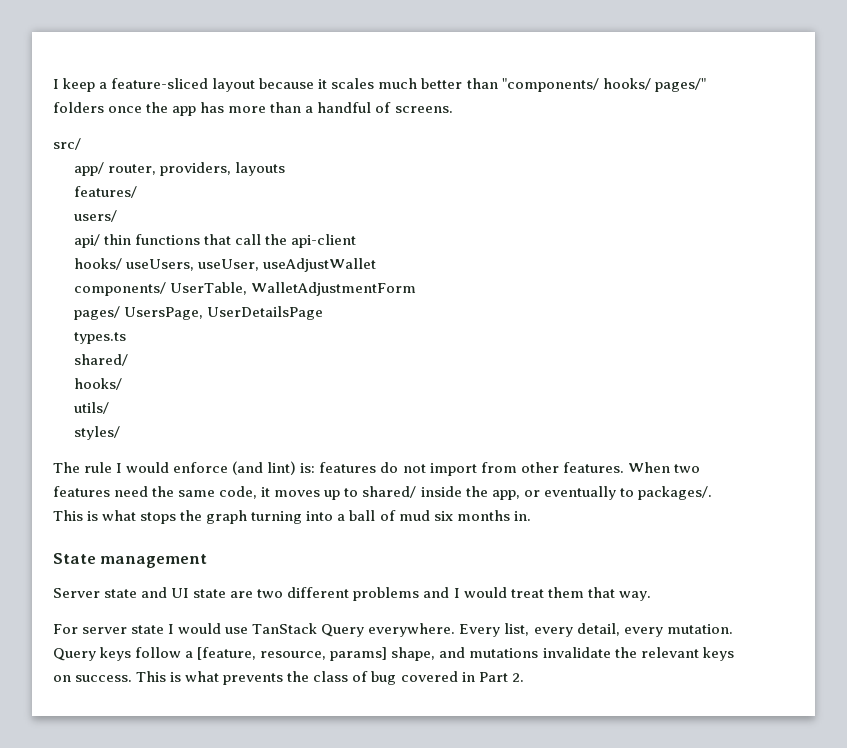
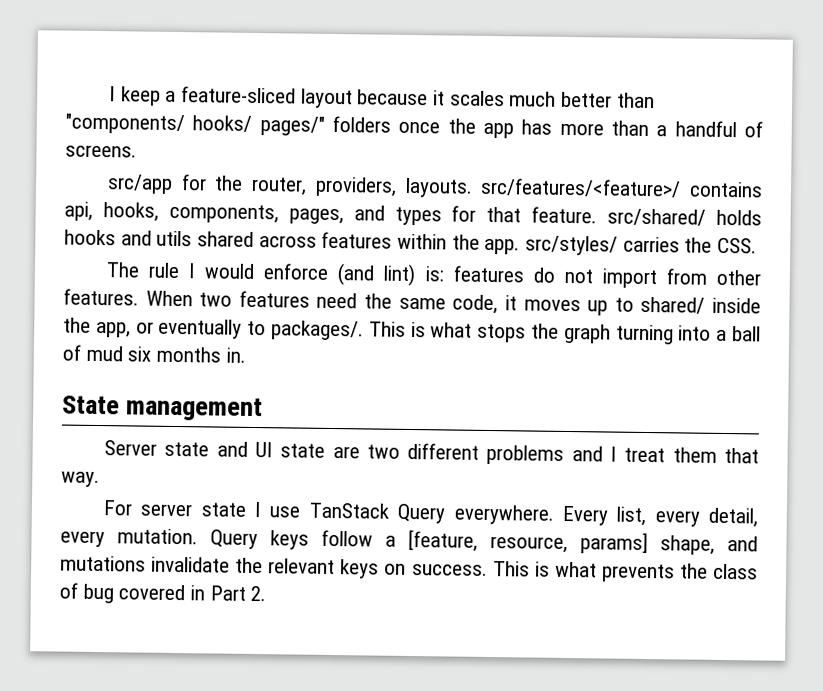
- src/
- app/ router, providers, layouts
- features/
- users/
- api/ thin functions that call the api-client
- hooks/ useUsers, useUser, useAdjustWallet
- components/ UserTable, WalletAdjustmentForm
- pages/ UsersPage, UserDetailsPage
- types.ts
- shared/
- hooks/
- utils/
- styles/
+ src/app for the router, providers, layouts. src/features/<feature>/ contains api, hooks, components, pages, and types for that feature. src/shared/ holds hooks and utils shared across features within the app. src/styles/ carries the CSS.
- Server state and UI state are two different problems and I would treat them that way.
+ Server state and UI state are two different problems and I treat them that way.
- For server state I would use TanStack Query everywhere.
+ For server state I use TanStack Query everywhere.

